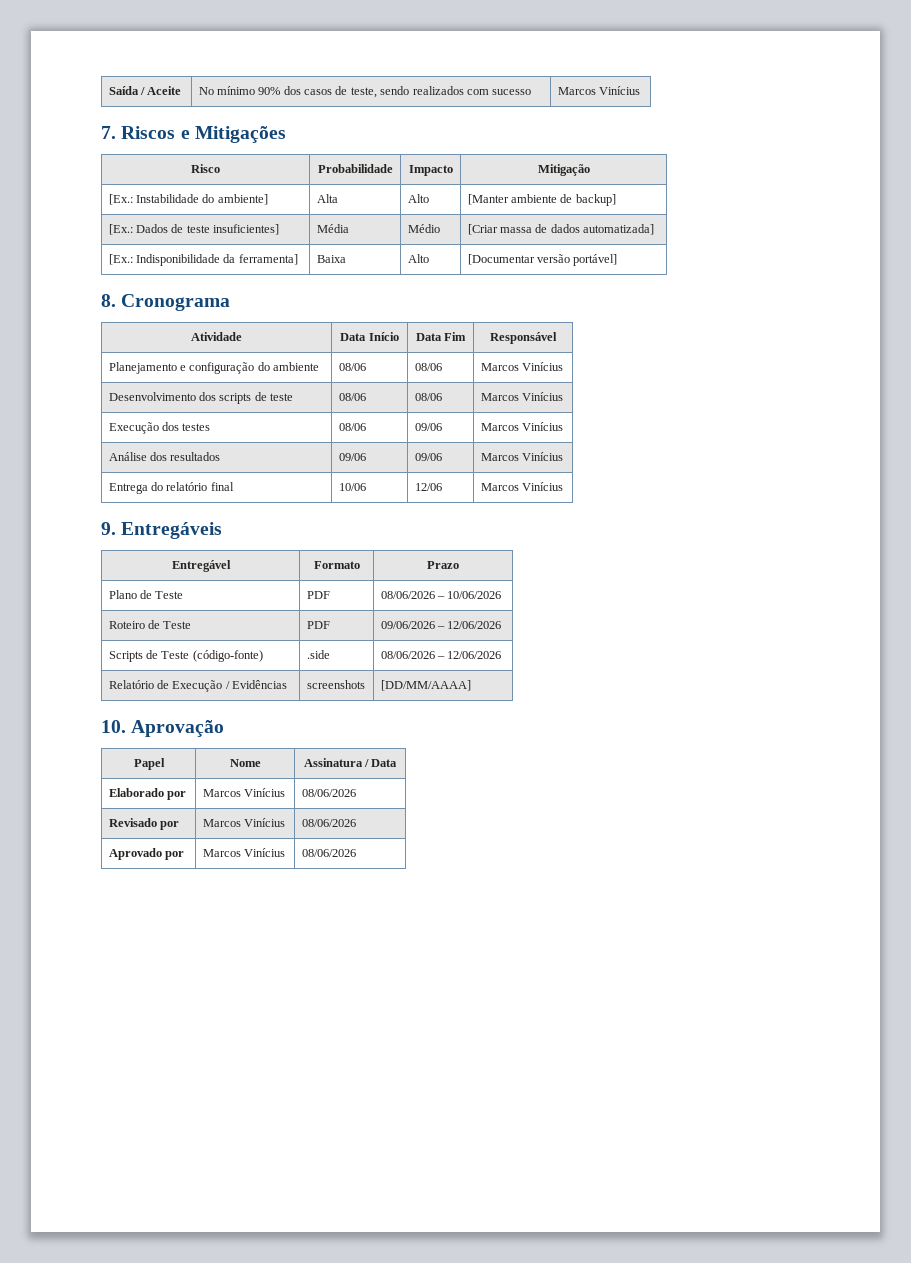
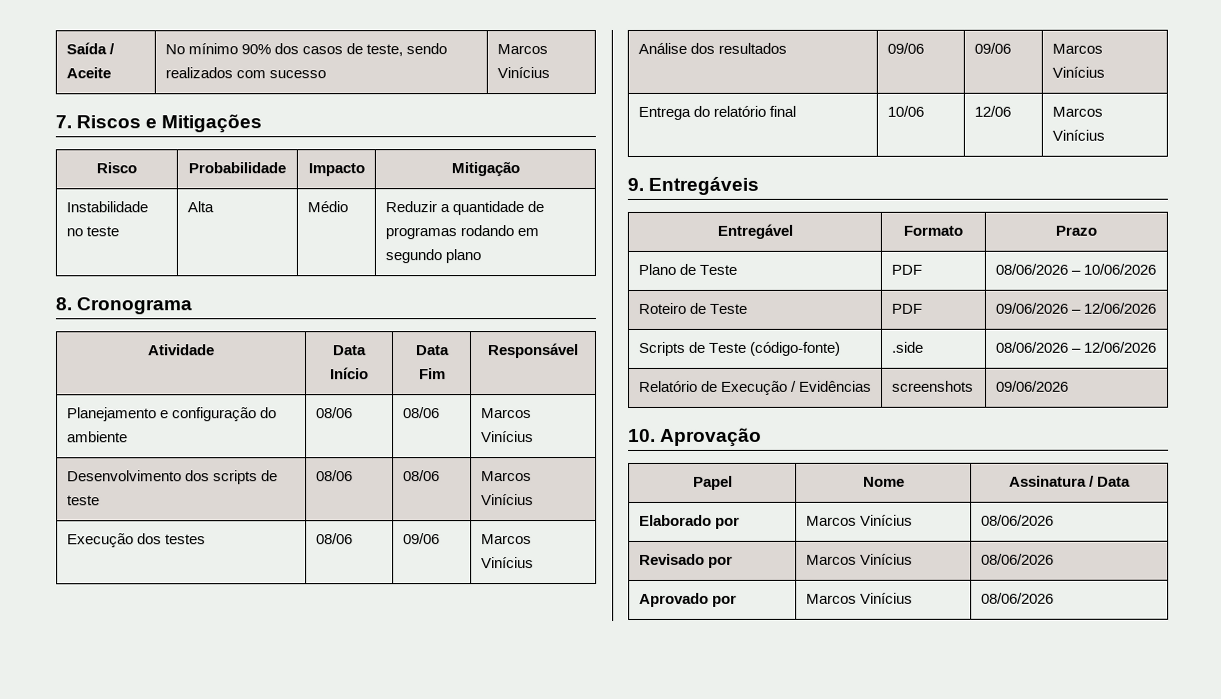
- [Ex.: Instabilidade do ambiente] | Alta | Alto | [Manter ambiente de backup]
- [Ex.: Dados de teste insuficientes] | Média | Médio | [Criar massa de dados automatizada]
- [Ex.: Indisponibilidade da ferramenta] | Baixa | Alto | [Documentar versão portável]
+ Instabilidade no teste | Alta | Médio | Reduzir a quantidade de programas rodando em segundo plano
- Relatório de Execução / Evidências | screenshots | [DD/MM/AAAA]
+ Relatório de Execução / Evidências | screenshots | 09/06/2026

